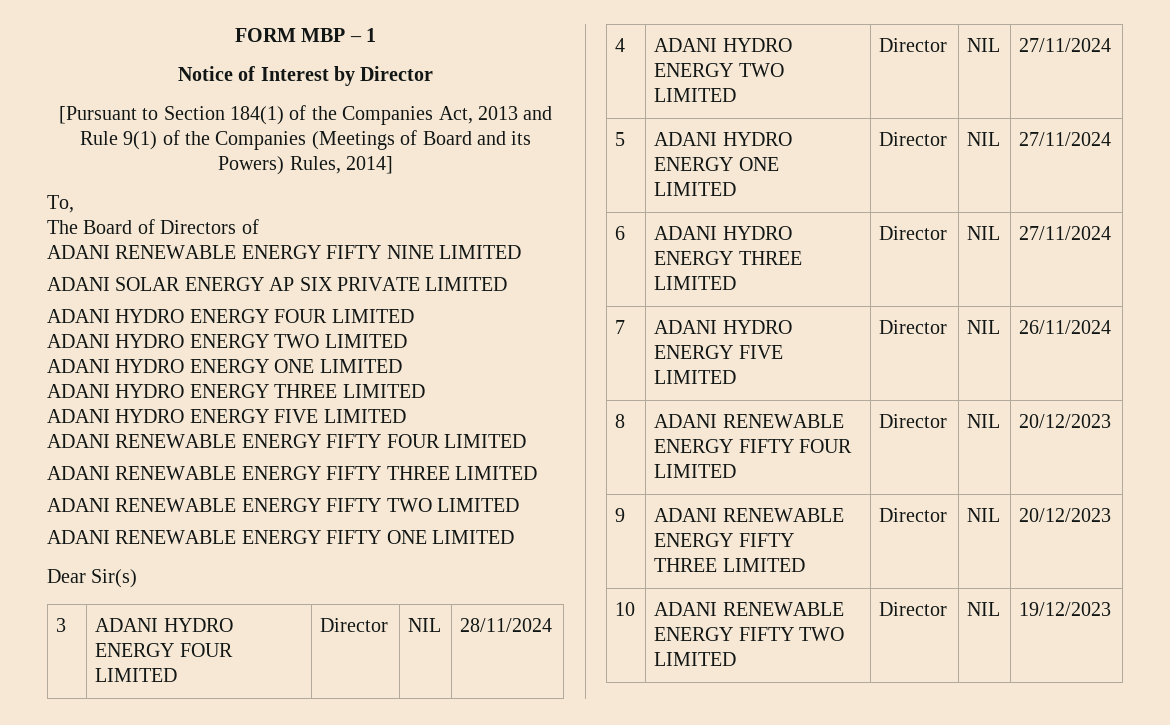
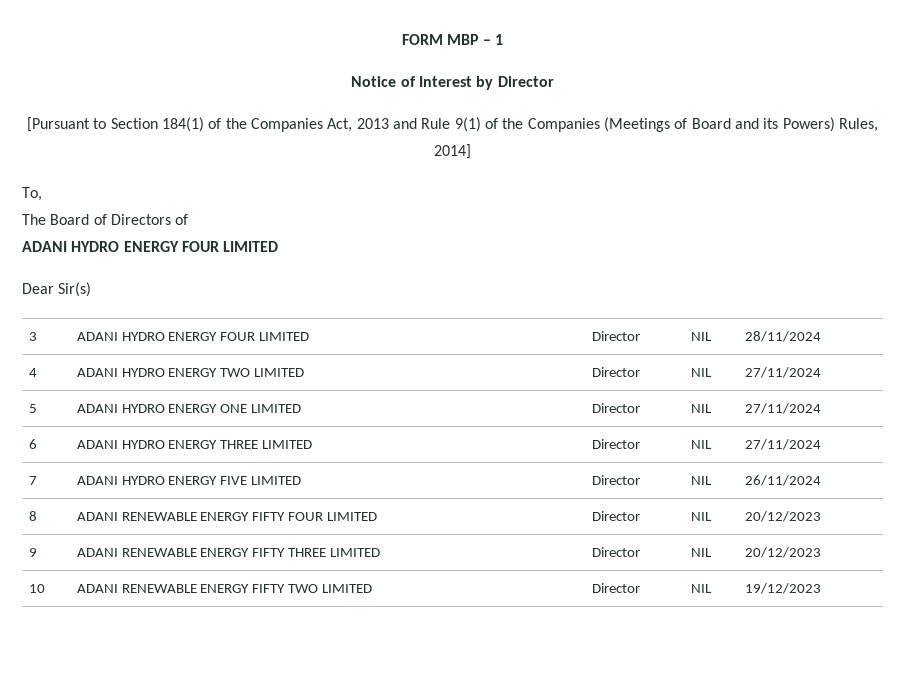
  The Board of Directors of
- ADANI RENEWABLE ENERGY FIFTY NINE LIMITED
- ADANI SOLAR ENERGY AP SIX PRIVATE LIMITED
  ADANI HYDRO ENERGY FOUR LIMITED
- ADANI HYDRO ENERGY TWO LIMITED
- ADANI HYDRO ENERGY ONE LIMITED
- ADANI HYDRO ENERGY THREE LIMITED
- ADANI HYDRO ENERGY FIVE LIMITED
- ADANI RENEWABLE ENERGY FIFTY FOUR LIMITED
- ADANI RENEWABLE ENERGY FIFTY THREE LIMITED
- ADANI RENEWABLE ENERGY FIFTY TWO LIMITED
- ADANI RENEWABLE ENERGY FIFTY ONE LIMITED

